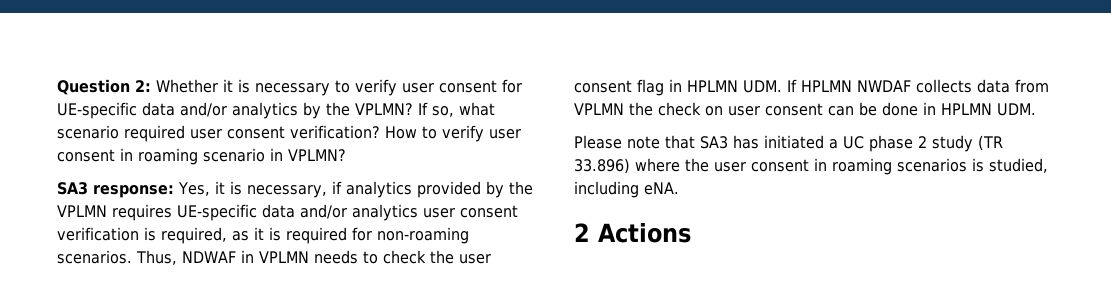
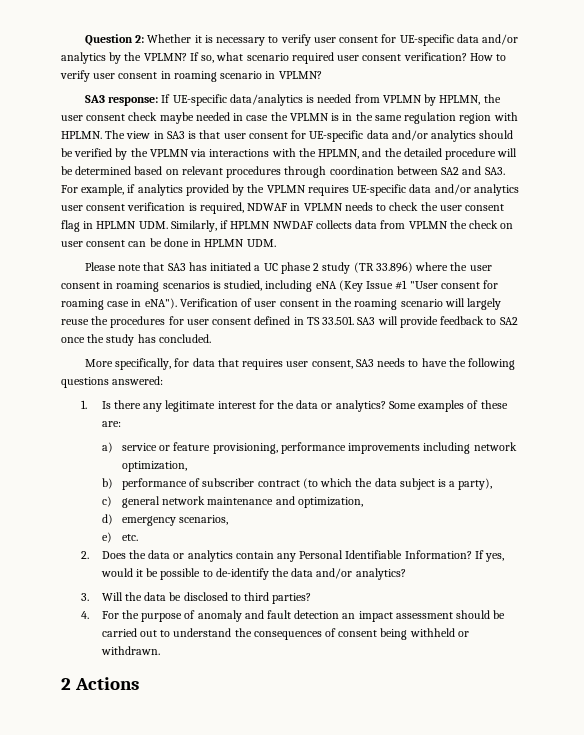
- SA3 response: Yes, it is necessary, if analytics provided by the VPLMN requires UE-specific data and/or analytics user consent verification is required, as it is required for non-roaming scenarios. Thus, NDWAF in VPLMN needs to check the user consent flag in HPLMN UDM. If HPLMN NWDAF collects data from VPLMN the check on user consent can be done in HPLMN UDM.
+ SA3 response: If UE-specific data/analytics is needed from VPLMN by HPLMN, the user consent check maybe needed in case the VPLMN is in the same regulation region with HPLMN. The view in SA3 is that user consent for UE-specific data and/or analytics should be verified by the VPLMN via interactions with the HPLMN, and the detailed procedure will be determined based on relevant procedures through coordination between SA2 and SA3. For example, if analytics provided by the VPLMN requires UE-specific data and/or analytics user consent verification is required, NDWAF in VPLMN needs to check the user consent flag in HPLMN UDM. Similarly, if HPLMN NWDAF collects data from VPLMN the check on user consent can be done in HPLMN UDM.
- Please note that SA3 has initiated a UC phase 2 study (TR 33.896) where the user consent in roaming scenarios is studied, including eNA.
+ Please note that SA3 has initiated a UC phase 2 study (TR 33.896) where the user consent in roaming scenarios is studied, including eNA (Key Issue #1 "User consent for roaming case in eNA"). Verification of user consent in the roaming scenario will largely reuse the procedures for user consent defined in TS 33.501. SA3 will provide feedback to SA2 once the study has concluded.
+ More specifically, for data that requires user consent, SA3 needs to have the following questions answered:
+ 1. Is there any legitimate interest for the data or analytics? Some examples of these are:
+ a) service or feature provisioning, performance improvements including network optimization,
+ b) performance of subscriber contract (to which the data subject is a party),
+ c) general network maintenance and optimization,
+ d) emergency scenarios,
+ e) etc.
+ 2. Does the data or analytics contain any Personal Identifiable Information? If yes, would it be possible to de-identify the data and/or analytics?
+ 3. Will the data be disclosed to third parties?
+ 4. For the purpose of anomaly and fault detection an impact assessment should be carried out to understand the consequences of consent being withheld or withdrawn.

